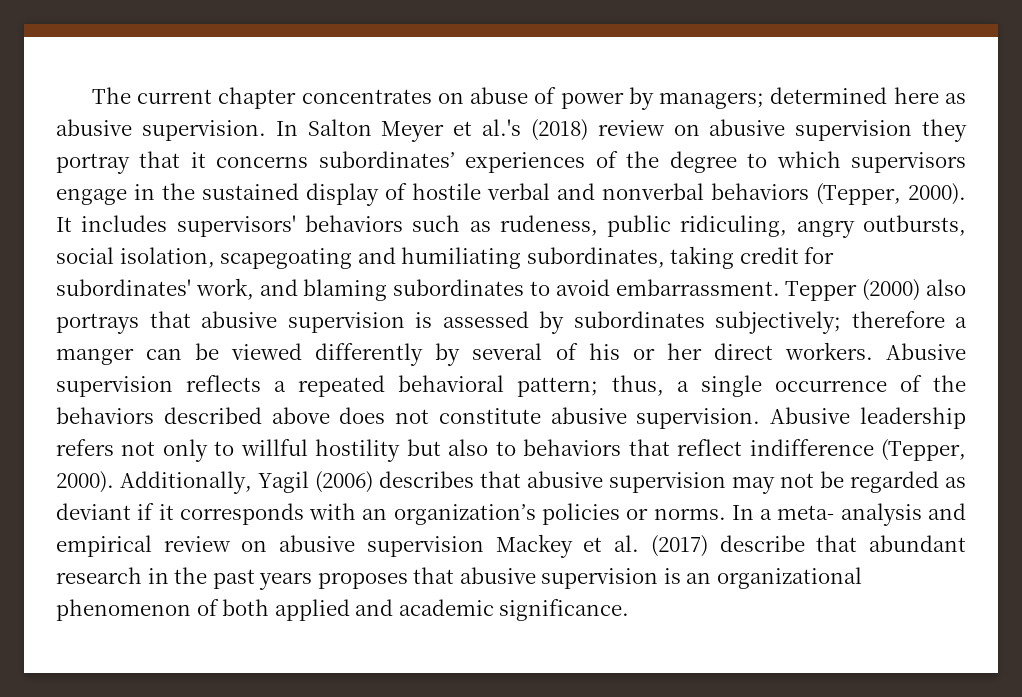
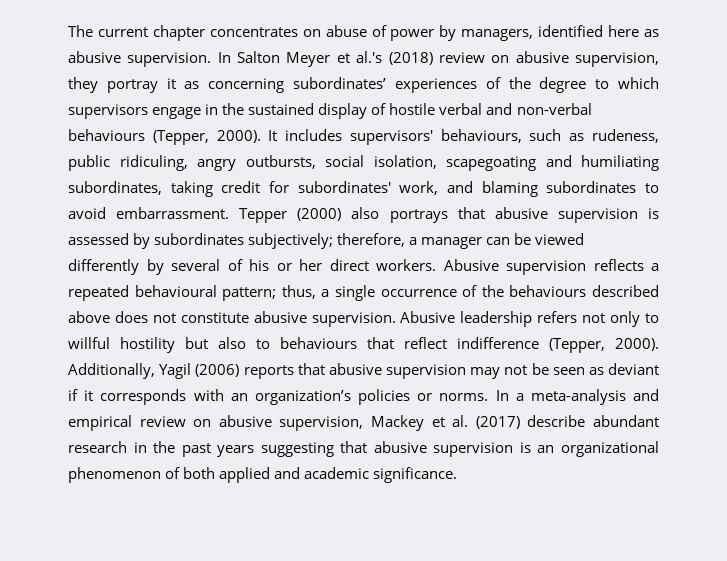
- The current chapter concentrates on abuse of power by managers; determined here as abusive supervision.
+ The current chapter concentrates on abuse of power by managers, identified here as abusive supervision.
- In Salton Meyer et al.'s (2018) review on abusive supervision they portray that it concerns subordinates’ experiences of the degree to which supervisors engage in the sustained display of hostile verbal and nonverbal behaviors (Tepper, 2000).
+ In Salton Meyer et al.'s (2018) review on abusive supervision, they portray it as concerning subordinates’ experiences of the degree to which supervisors engage in the sustained display of hostile verbal and non-verbal behaviours (Tepper, 2000).
- It includes supervisors' behaviors such as rudeness, public ridiculing, angry outbursts, social isolation, scapegoating and humiliating subordinates, taking credit for subordinates' work, and blaming subordinates to avoid embarrassment.
+ It includes supervisors' behaviours, such as rudeness, public ridiculing, angry outbursts, social isolation, scapegoating and humiliating subordinates, taking credit for subordinates' work, and blaming subordinates to avoid embarrassment.
- Tepper (2000) also portrays that abusive supervision is assessed by subordinates subjectively; therefore a manger can be viewed differently by several of his or her direct workers.
+ Tepper (2000) also portrays that abusive supervision is assessed by subordinates subjectively; therefore, a manager can be viewed differently by several of his or her direct workers.
- Abusive supervision reflects a repeated behavioral pattern; thus, a single occurrence of the behaviors described above does not constitute abusive supervision.
+ Abusive supervision reflects a repeated behavioural pattern; thus, a single occurrence of the behaviours described above does not constitute abusive supervision.
- Abusive leadership refers not only to willful hostility but also to behaviors that reflect indifference (Tepper, 2000).
+ Abusive leadership refers not only to willful hostility but also to behaviours that reflect indifference (Tepper, 2000).
- Additionally, Yagil (2006) describes that abusive supervision may not be regarded as deviant if it corresponds with an organization’s policies or norms.
+ Additionally, Yagil (2006) reports that abusive supervision may not be seen as deviant if it corresponds with an organization’s policies or norms.
- In a meta- analysis and empirical review on abusive supervision Mackey et al. (2017) describe that abundant research in the past years proposes that abusive supervision is an organizational phenomenon of both applied and academic significance.
+ In a meta-analysis and empirical review on abusive supervision, Mackey et al. (2017) describe abundant research in the past years suggesting that abusive supervision is an organizational phenomenon of both applied and academic significance.

